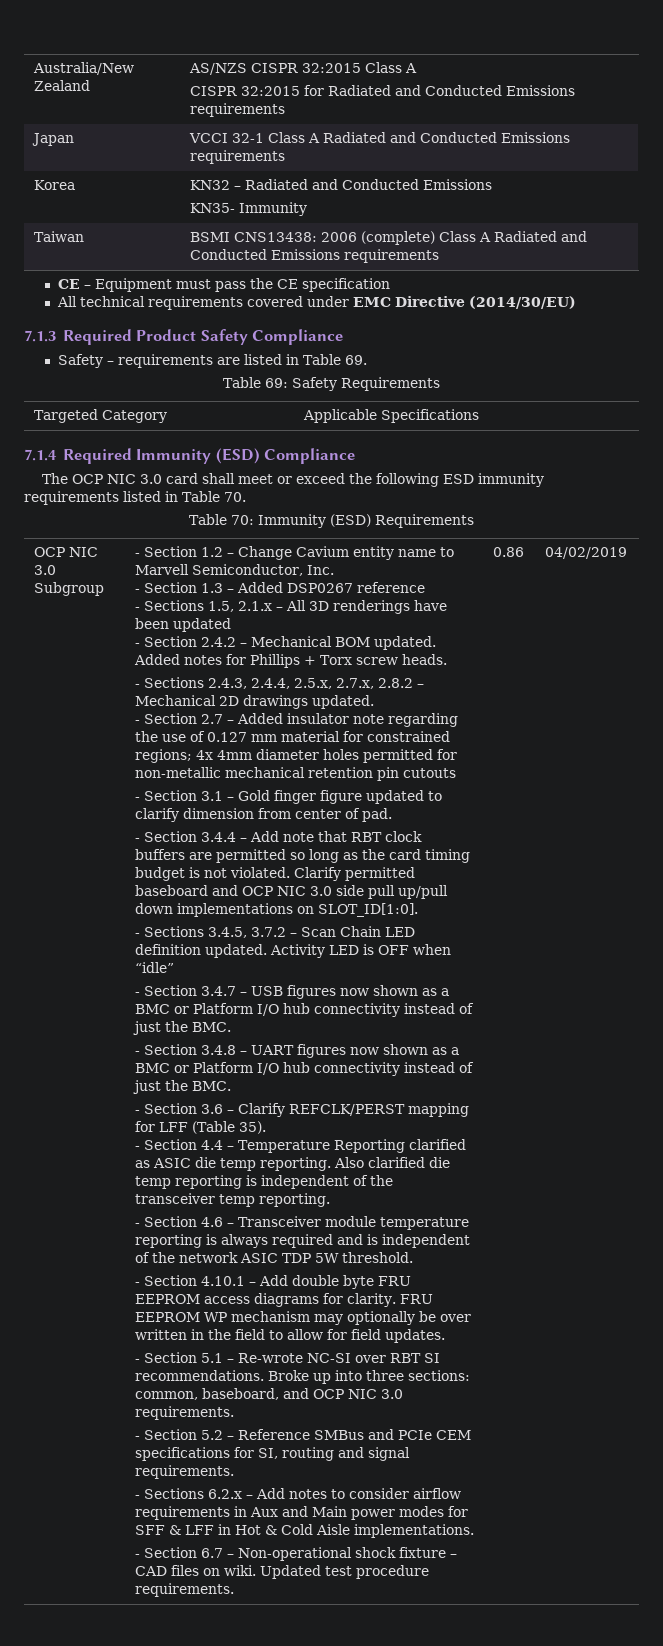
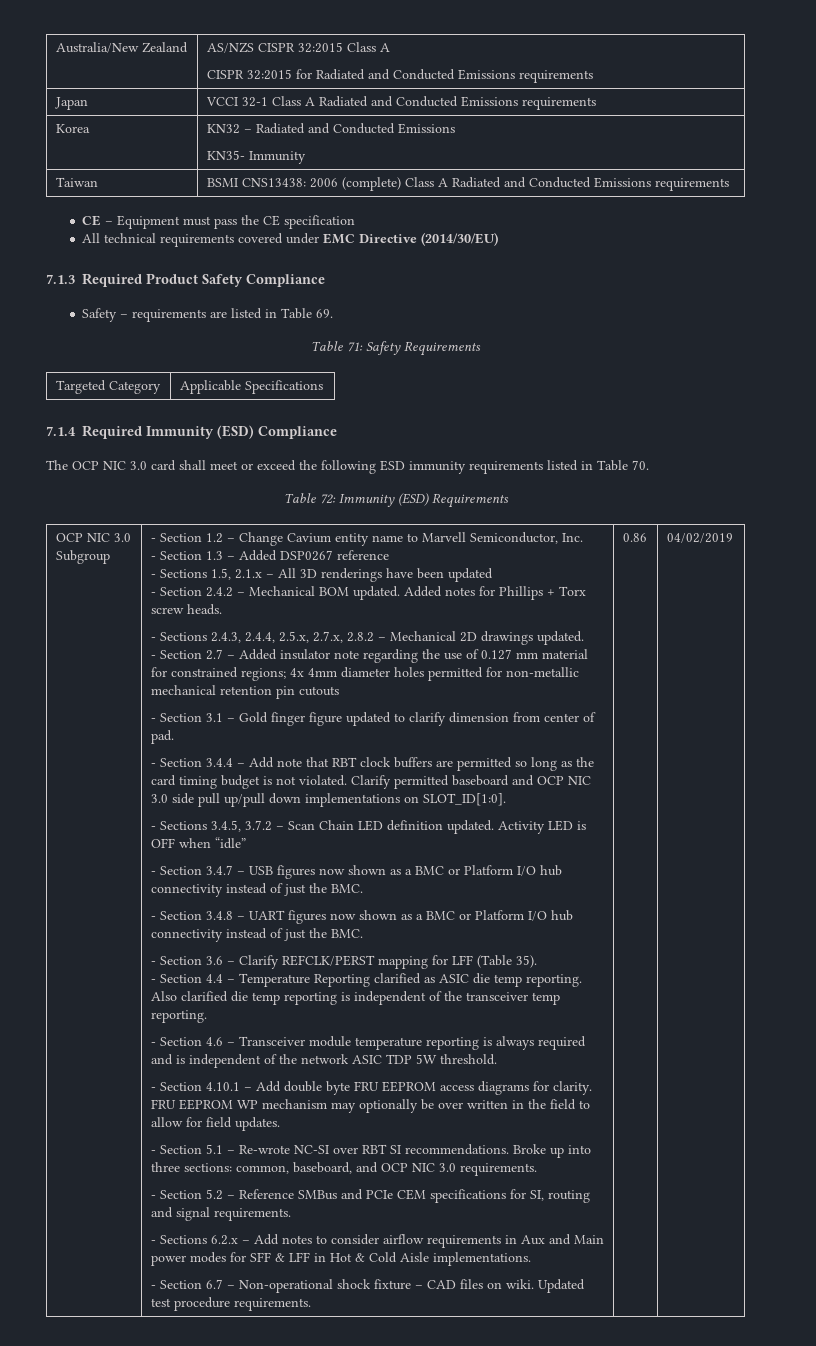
- Table 69: Safety Requirements
+ Table 71: Safety Requirements
- Table 70: Immunity (ESD) Requirements
+ Table 72: Immunity (ESD) Requirements

